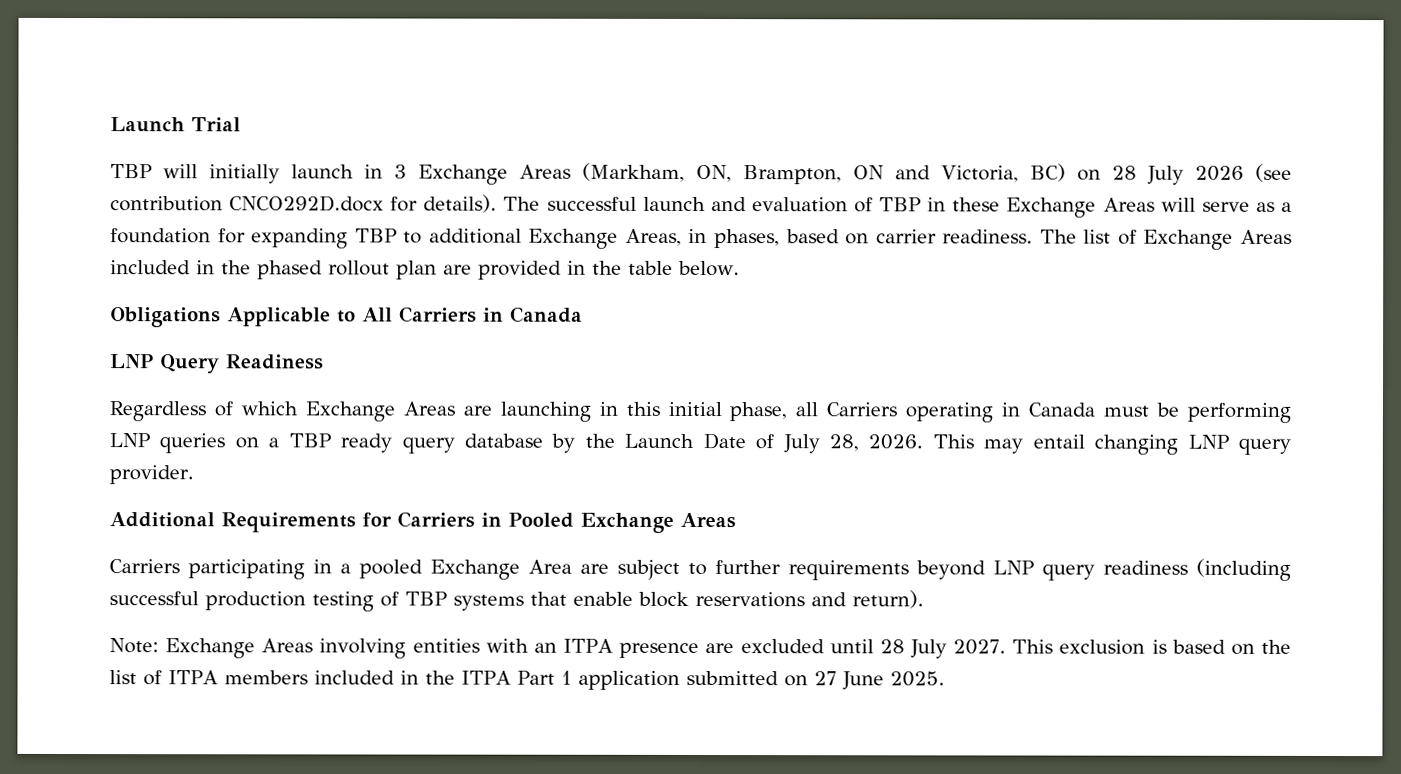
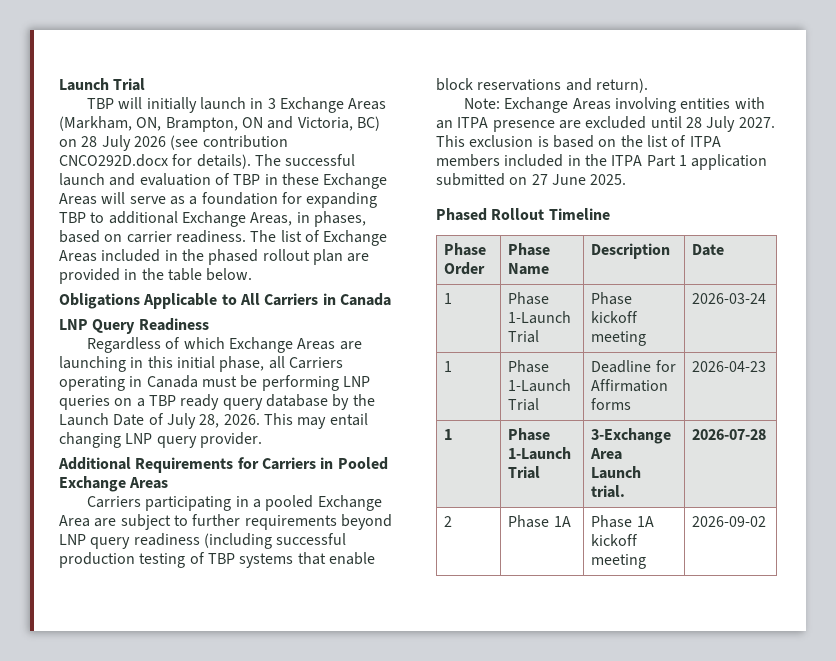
+ Phased Rollout Timeline
+ Phase Order | Phase Name | Description | Date
+ 1 | Phase 1-Launch Trial | Phase kickoff meeting | 2026-03-24
+ 1 | Phase 1-Launch Trial | Deadline for Affirmation forms | 2026-04-23
+ 1 | Phase 1-Launch Trial | 3-Exchange Area Launch trial. | 2026-07-28
+ 2 | Phase 1A | Phase 1A kickoff meeting | 2026-09-02

